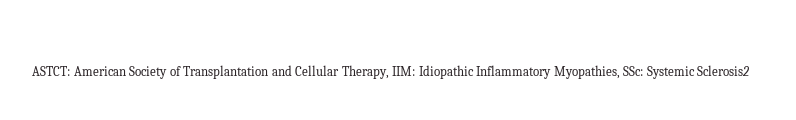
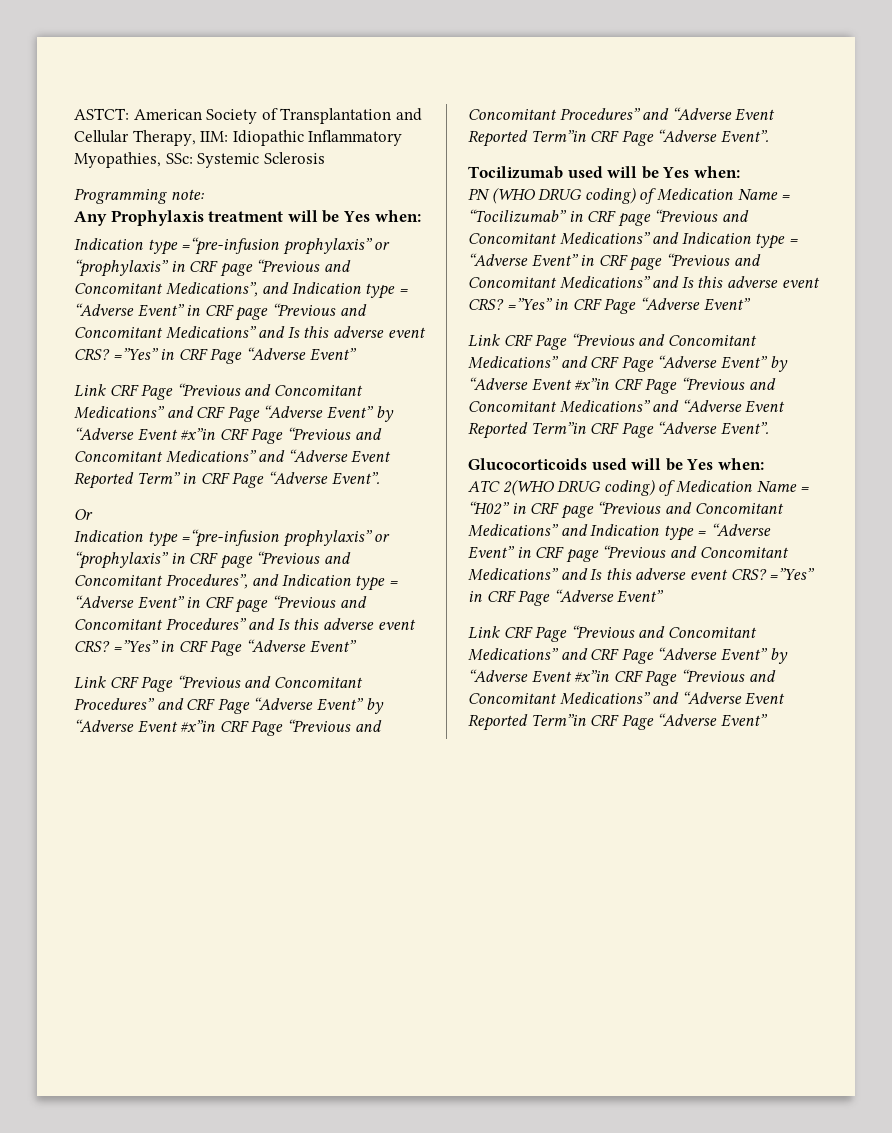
- ASTCT: American Society of Transplantation and Cellular Therapy, IIM: Idiopathic Inflammatory Myopathies, SSc: Systemic Sclerosis2
+ ASTCT: American Society of Transplantation and Cellular Therapy, IIM: Idiopathic Inflammatory Myopathies, SSc: Systemic Sclerosis
+ Programming note:
+ Any Prophylaxis treatment will be Yes when:
+ Indication type =“pre-infusion prophylaxis” or “prophylaxis” in CRF page “Previous and Concomitant Medications”, and Indication type = “Adverse Event” in CRF page “Previous and Concomitant Medications” and Is this adverse event CRS? =”Yes” in CRF Page “Adverse Event”
+ Link CRF Page “Previous and Concomitant Medications” and CRF Page “Adverse Event” by “Adverse Event #x”in CRF Page “Previous and Concomitant Medications” and “Adverse Event Reported Term” in CRF Page “Adverse Event”.
+ Or
+ Indication type =“pre-infusion prophylaxis” or “prophylaxis” in CRF page “Previous and Concomitant Procedures”, and Indication type = “Adverse Event” in CRF page “Previous and Concomitant Procedures” and Is this adverse event CRS? =”Yes” in CRF Page “Adverse Event”
+ Link CRF Page “Previous and Concomitant Procedures” and CRF Page “Adverse Event” by “Adverse Event #x”in CRF Page “Previous and Concomitant Procedures” and “Adverse Event Reported Term”in CRF Page “Adverse Event”.
+ Tocilizumab used will be Yes when:
+ PN (WHO DRUG coding) of Medication Name = “Tocilizumab” in CRF page “Previous and Concomitant Medications” and Indication type = “Adverse Event” in CRF page “Previous and Concomitant Medications” and Is this adverse event CRS? =”Yes” in CRF Page “Adverse Event”
+ Link CRF Page “Previous and Concomitant Medications” and CRF Page “Adverse Event” by “Adverse Event #x”in CRF Page “Previous and Concomitant Medications” and “Adverse Event Reported Term”in CRF Page “Adverse Event”.
+ Glucocorticoids used will be Yes when:
+ ATC 2(WHO DRUG coding) of Medication Name = “H02” in CRF page “Previous and Concomitant Medications” and Indication type = “Adverse Event” in CRF page “Previous and Concomitant Medications” and Is this adverse event CRS? =”Yes” in CRF Page “Adverse Event”
+ Link CRF Page “Previous and Concomitant Medications” and CRF Page “Adverse Event” by “Adverse Event #x”in CRF Page “Previous and Concomitant Medications” and “Adverse Event Reported Term”in CRF Page “Adverse Event”

